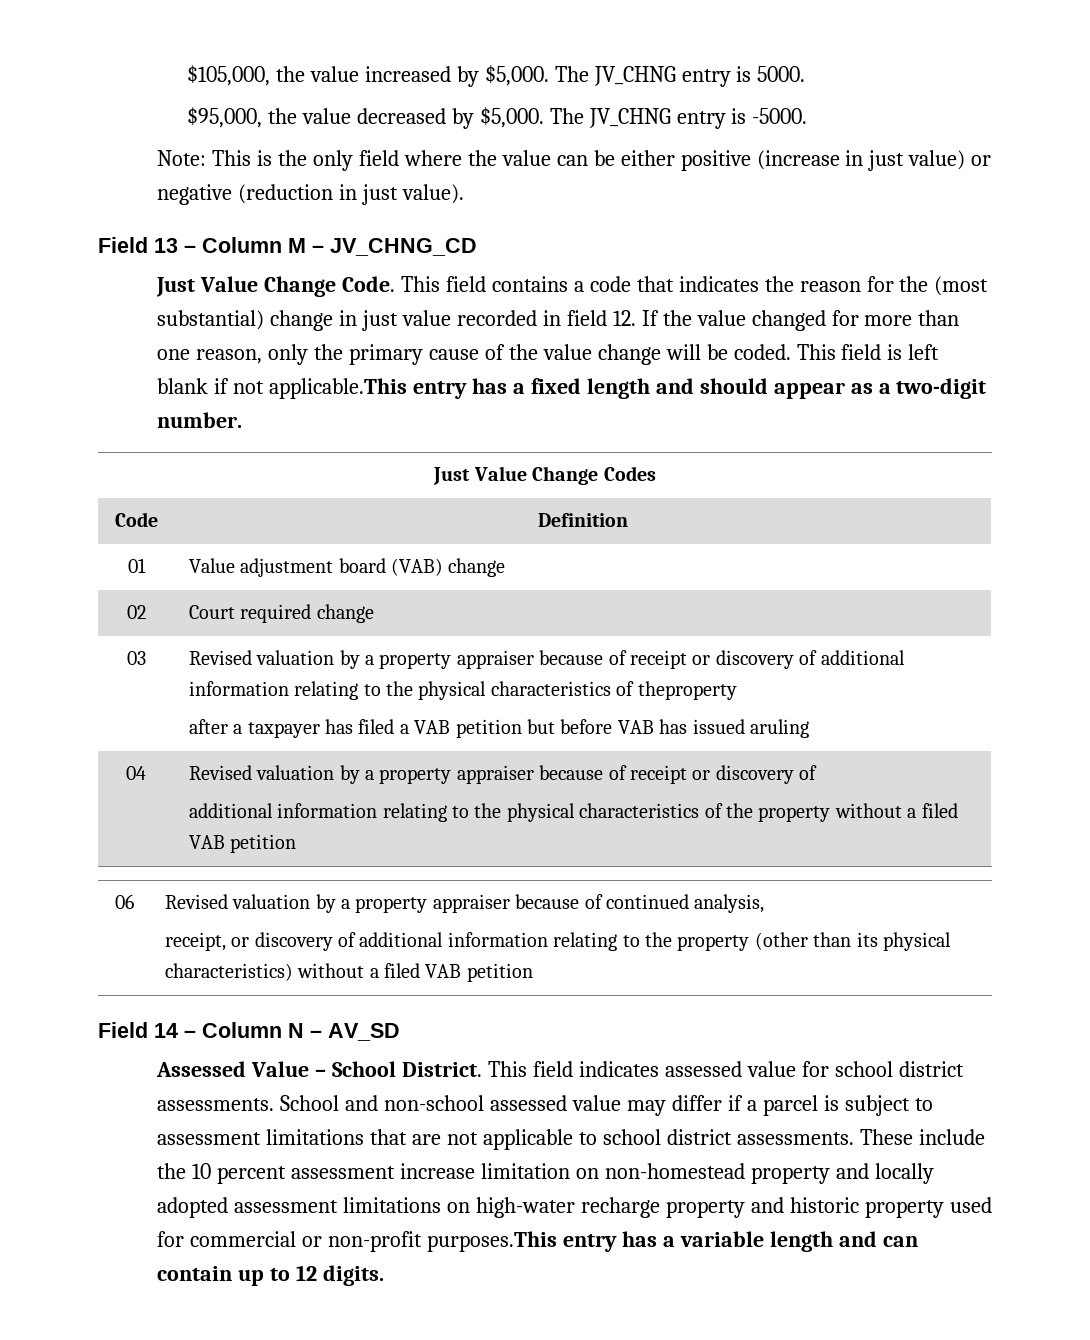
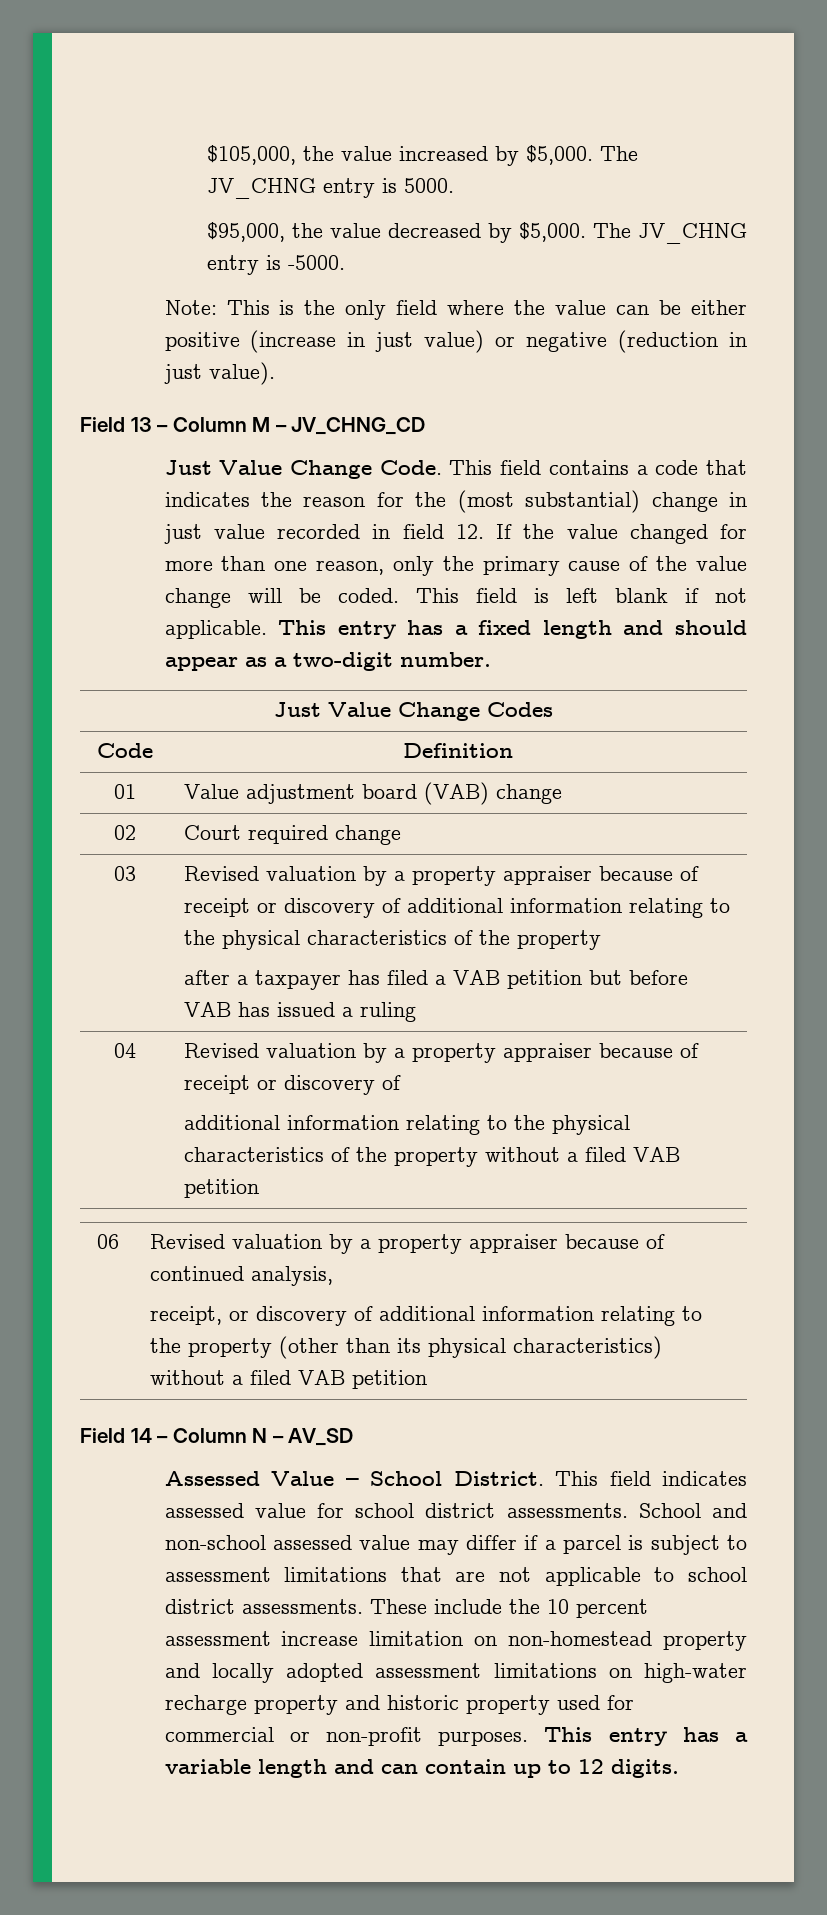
- This field is left blank if not applicable.This entry has a fixed length and should appear as a two-digit number.
+ This field is left blank if not applicable. This entry has a fixed length and should appear as a two-digit number.
- 03 | Revised valuation by a property appraiser because of receipt or discovery of additional information relating to the physical characteristics of theproperty
- after a taxpayer has filed a VAB petition but before VAB has issued aruling
+ 03 | Revised valuation by a property appraiser because of receipt or discovery of additional information relating to the physical characteristics of the property
+ after a taxpayer has filed a VAB petition but before VAB has issued a ruling
- These include the 10 percent assessment increase limitation on non-homestead property and locally adopted assessment limitations on high-water recharge property and historic property used for commercial or non-profit purposes.This entry has a variable length and can contain up to 12 digits.
+ These include the 10 percent assessment increase limitation on non-homestead property and locally adopted assessment limitations on high-water recharge property and historic property used for commercial or non-profit purposes. This entry has a variable length and can contain up to 12 digits.

